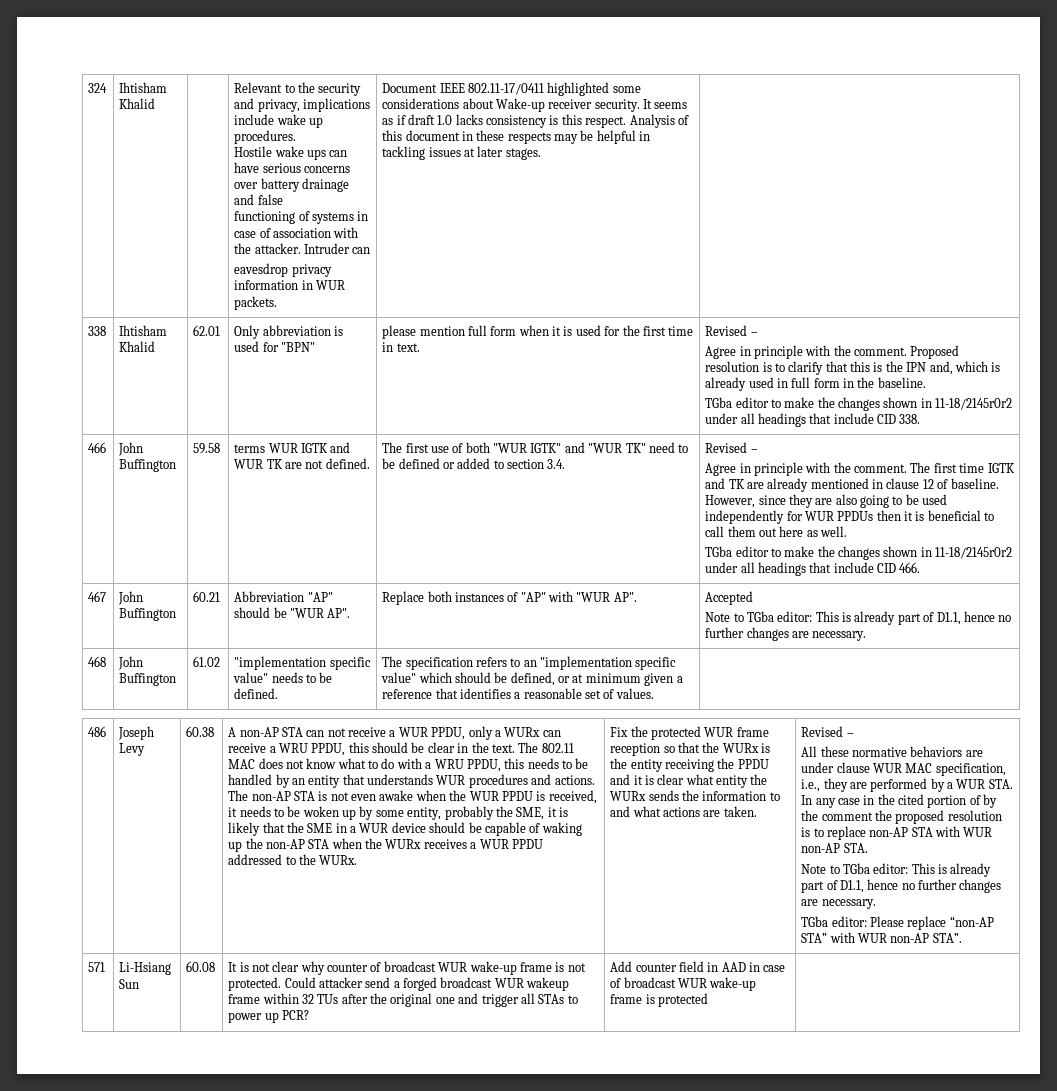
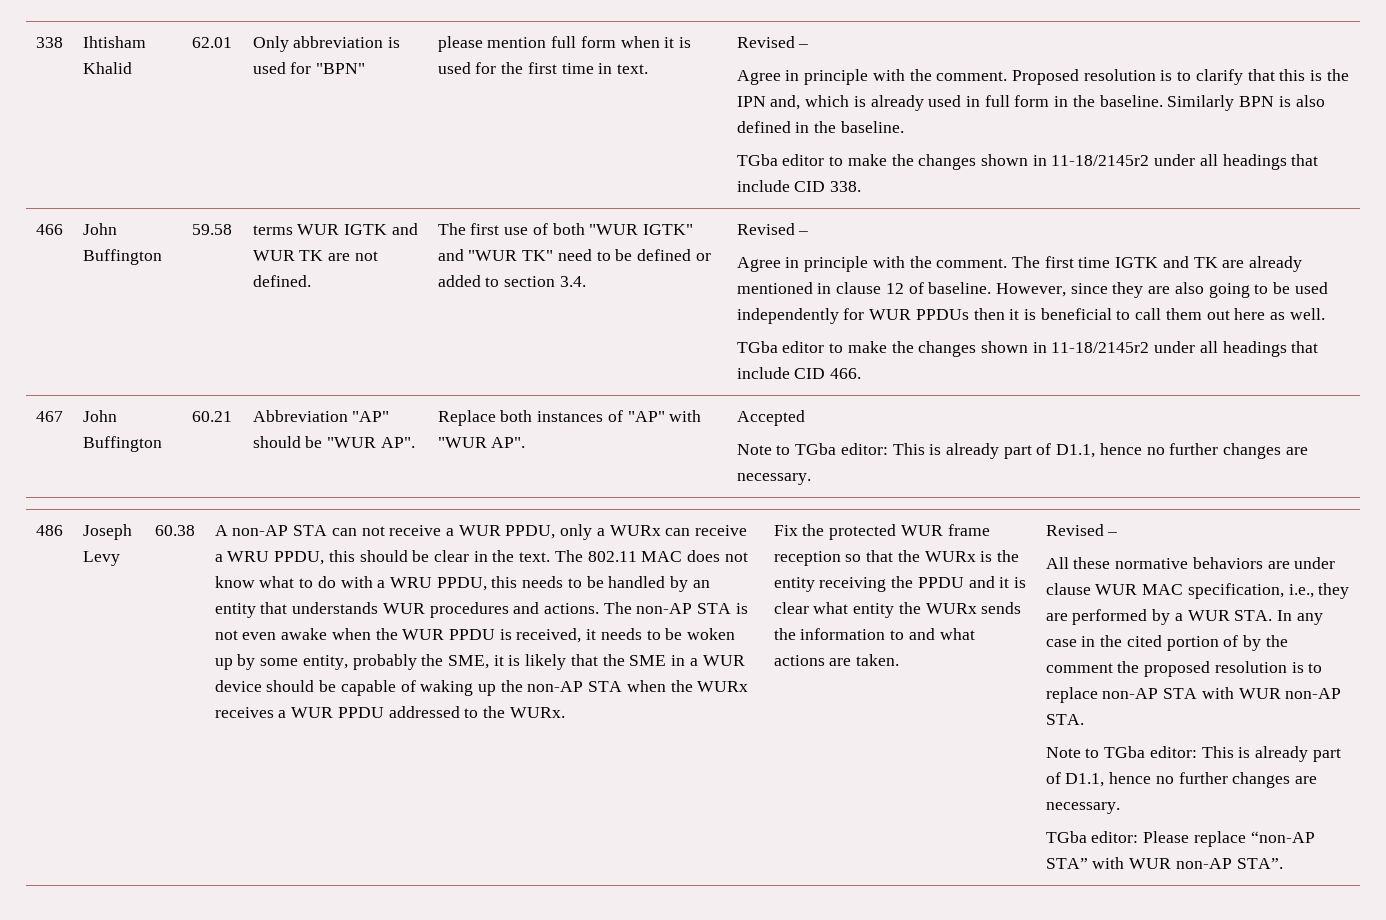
- 324 | Ihtisham Khalid | | Relevant to the security and privacy, implications include wake up procedures.
- Hostile wake ups can have serious concerns over battery drainage and false
- functioning of systems in case of association with the attacker. Intruder can
- eavesdrop privacy information in WUR packets. | Document IEEE 802.11-17/0411 highlighted some considerations about Wake-up receiver security. It seems as if draft 1.0 lacks consistency is this respect. Analysis of this document in these respects may be helpful in tackling issues at later stages.
- Proposed resolution is to clarify that this is the IPN and, which is already used in full form in the baseline.
- TGba editor to make the changes shown in 11-18/2145r0r2 under all headings that include CID 338.
+ Proposed resolution is to clarify that this is the IPN and, which is already used in full form in the baseline. Similarly BPN is also defined in the baseline.
+ TGba editor to make the changes shown in 11-18/2145r2 under all headings that include CID 338.
- TGba editor to make the changes shown in 11-18/2145r0r2 under all headings that include CID 466.
+ TGba editor to make the changes shown in 11-18/2145r2 under all headings that include CID 466.
- 468 | John Buffington | 61.02 | "implementation specific value" needs to be defined. | The specification refers to an "implementation specific value" which should be defined, or at minimum given a reference that identifies a reasonable set of values. |
- 571 | Li-Hsiang Sun | 60.08 | It is not clear why counter of broadcast WUR wake-up frame is not protected. Could attacker send a forged broadcast WUR wakeup frame within 32 TUs after the original one and trigger all STAs to power up PCR? | Add counter field in AAD in case of broadcast WUR wake-up frame is protected

